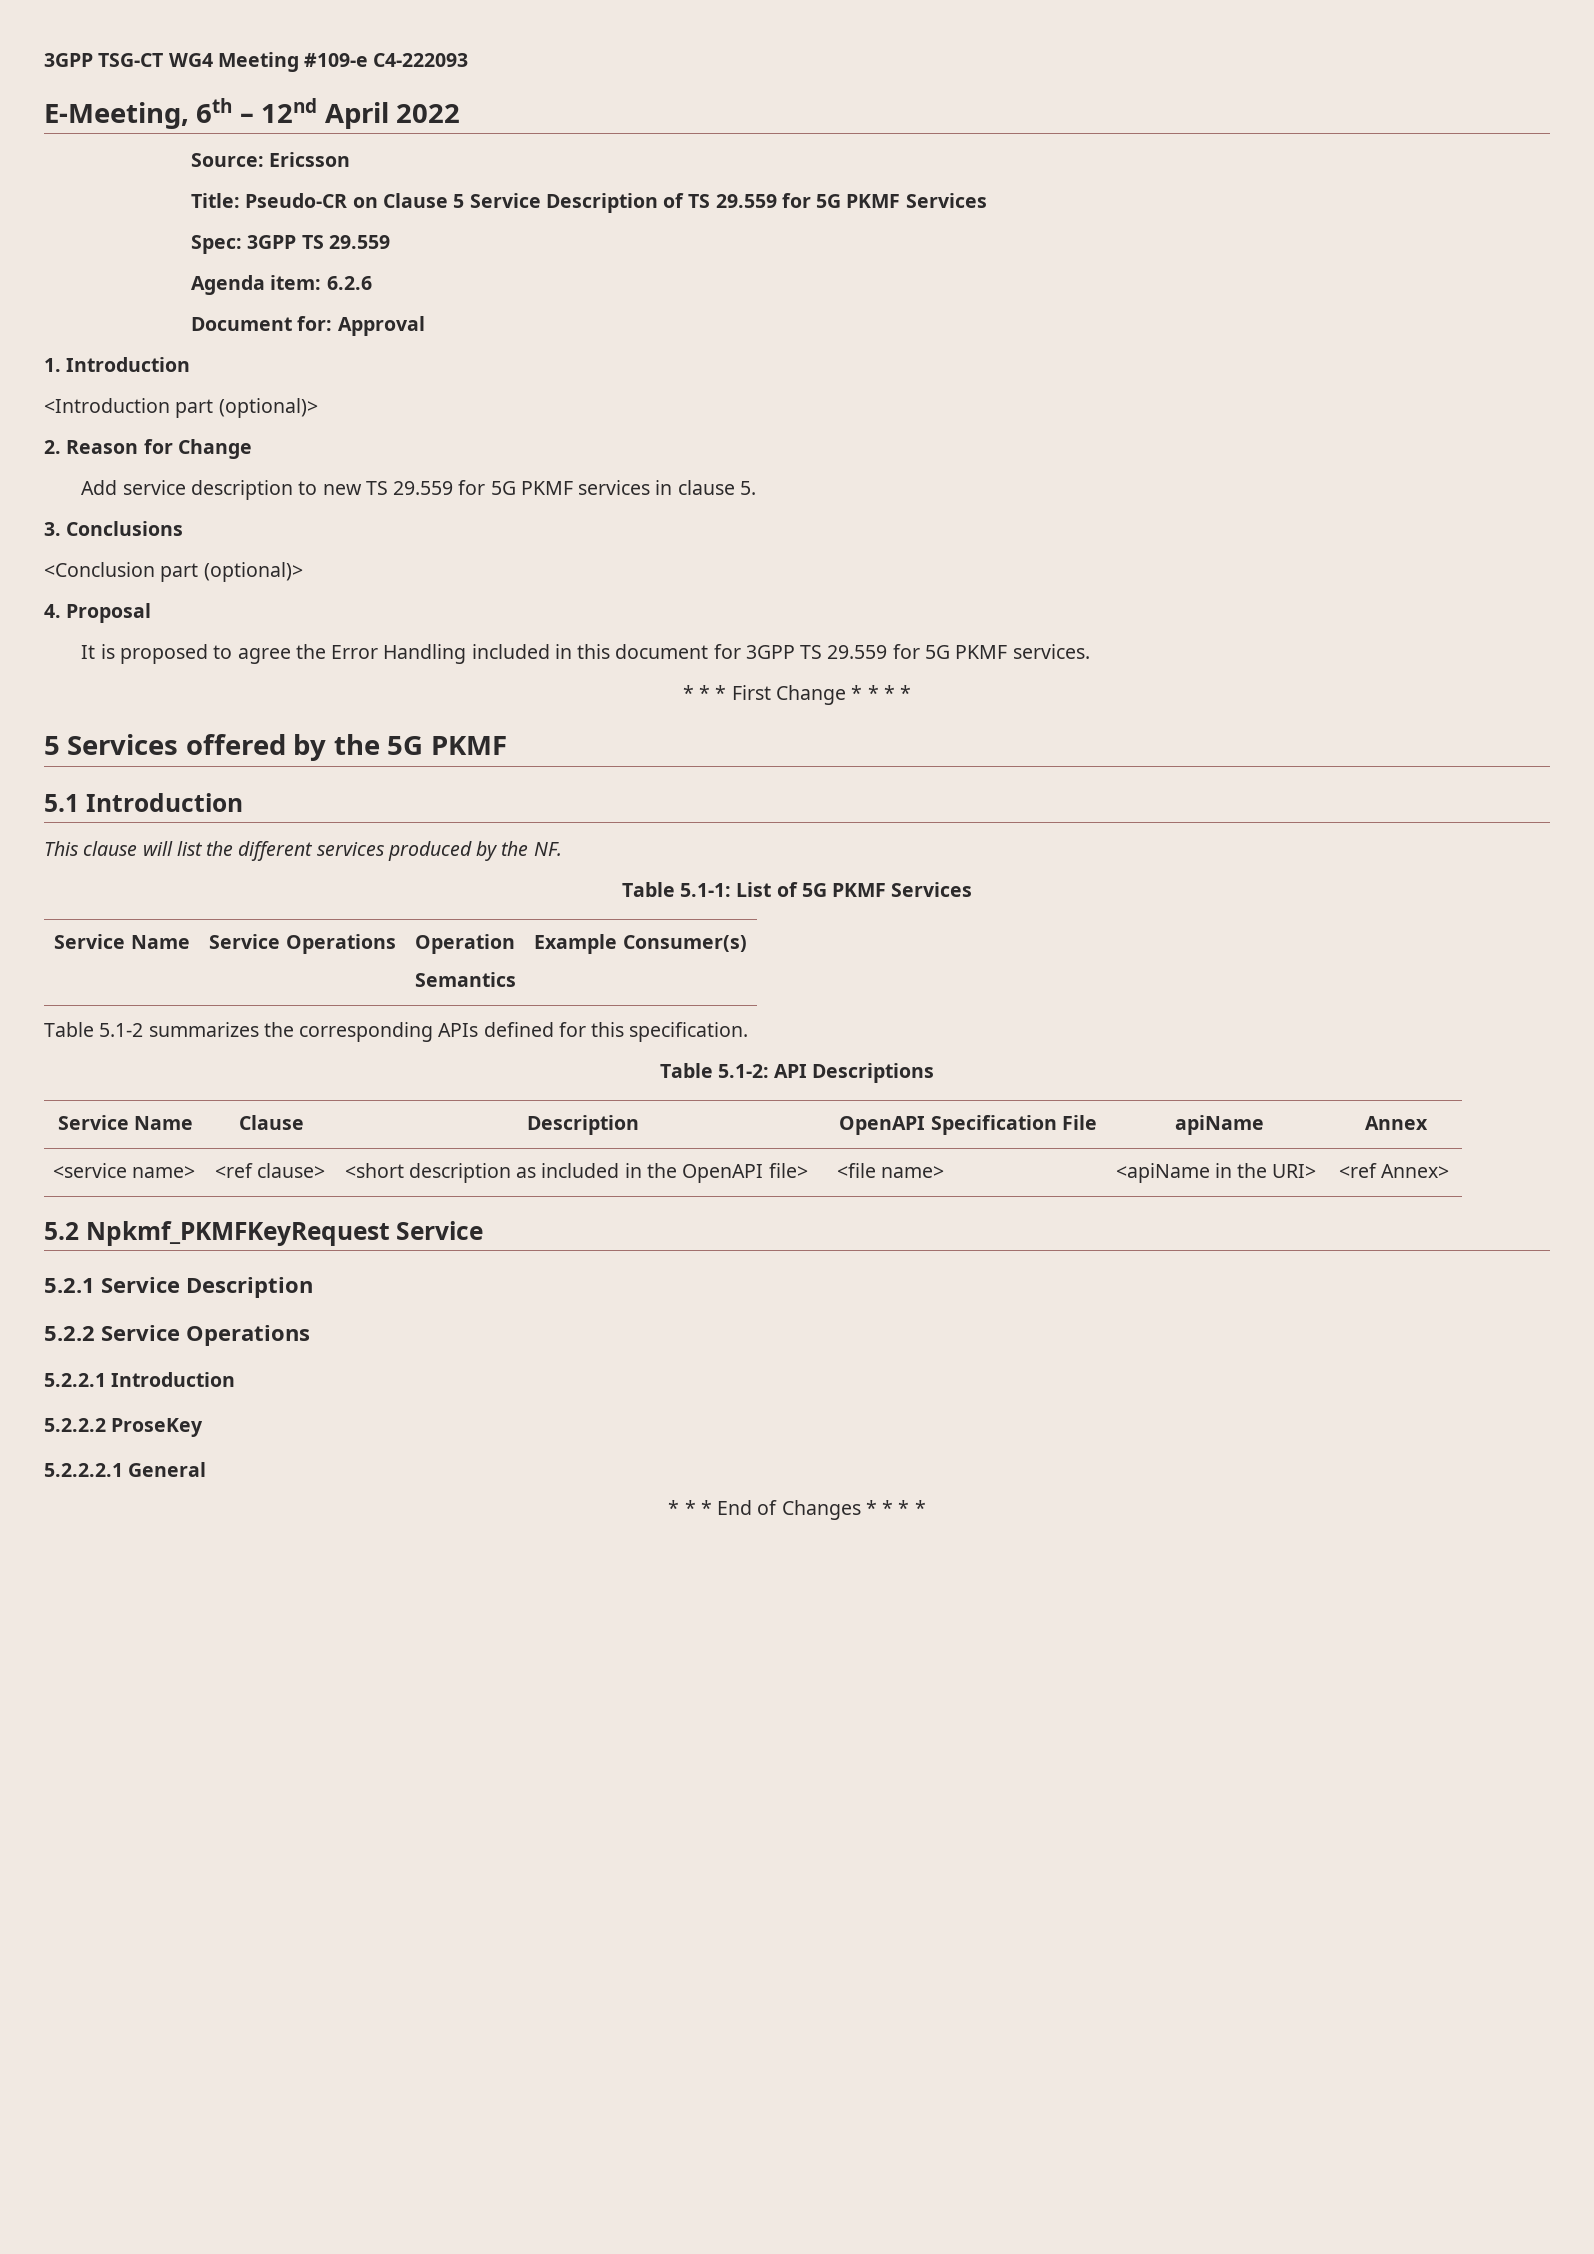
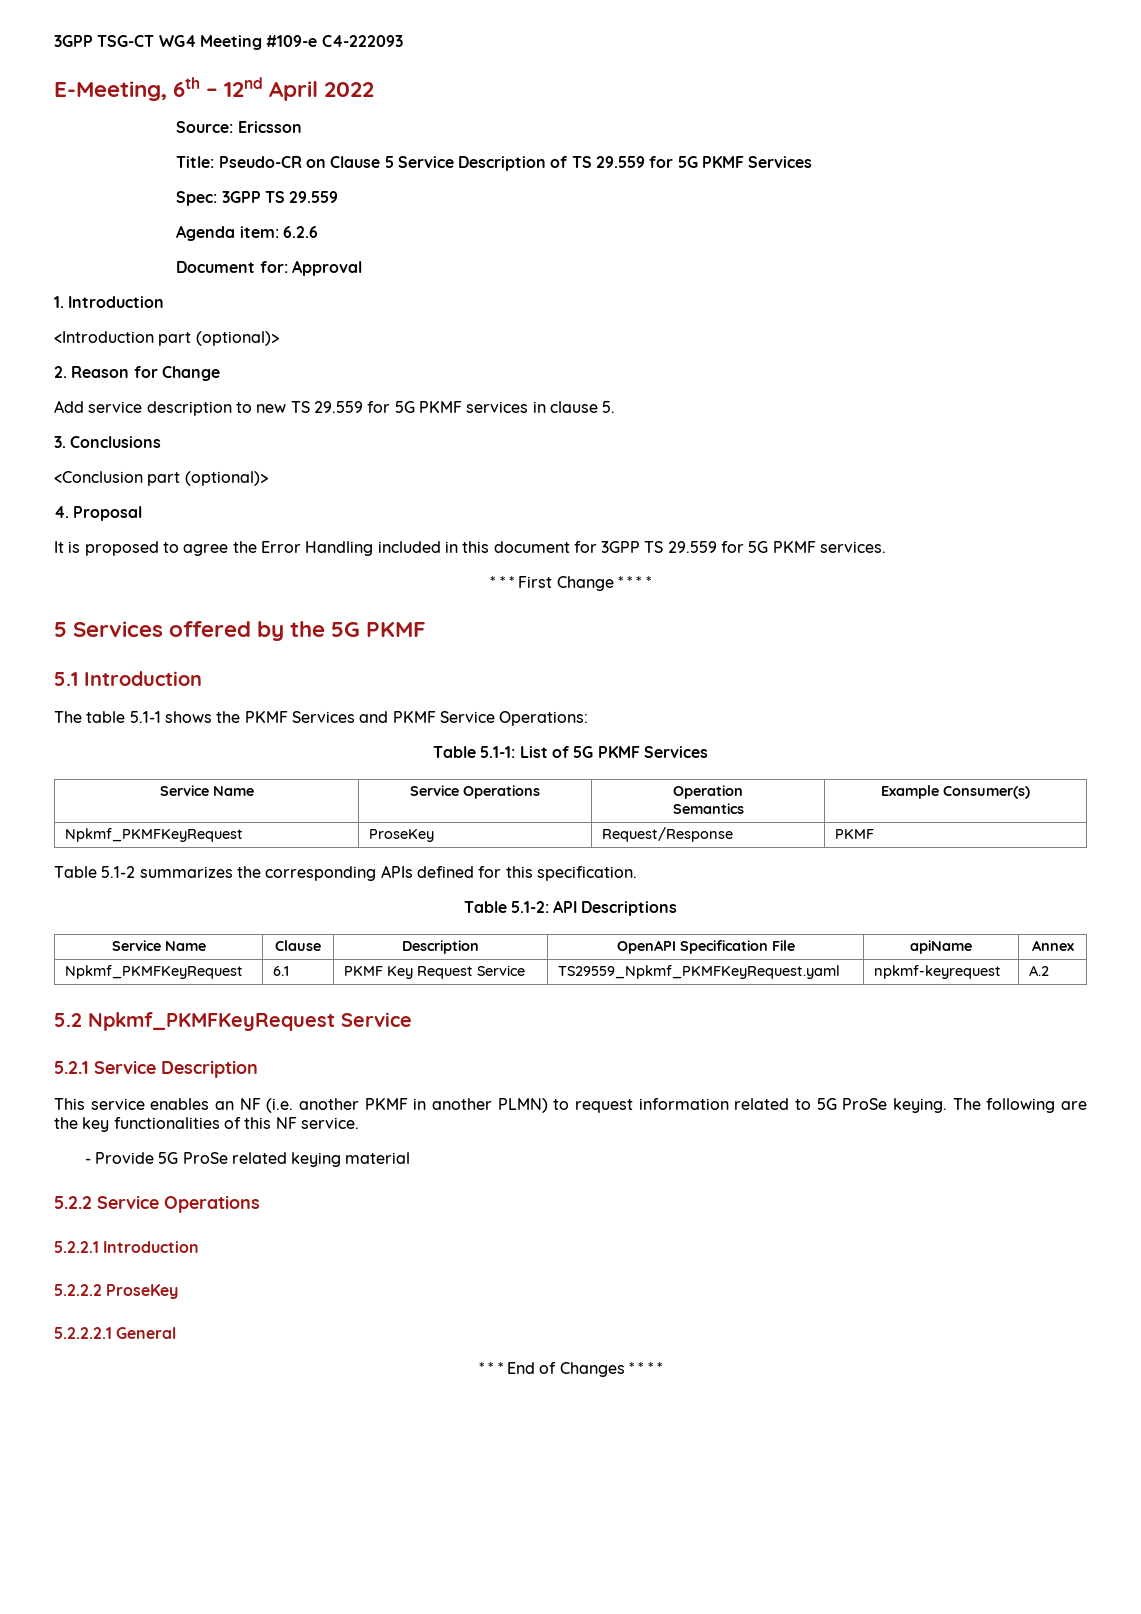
- This clause will list the different services produced by the NF.
+ The table 5.1-1 shows the PKMF Services and PKMF Service Operations:
+ Npkmf_PKMFKeyRequest | ProseKey | Request/Response | PKMF
- <service name> | <ref clause> | <short description as included in the OpenAPI file> | <file name> | <apiName in the URI> | <ref Annex>
+ Npkmf_PKMFKeyRequest | 6.1 | PKMF Key Request Service | TS29559_Npkmf_PKMFKeyRequest.yaml | npkmf-keyrequest | A.2
+ This service enables an NF (i.e. another PKMF in another PLMN) to request information related to 5G ProSe keying. The following are the key functionalities of this NF service.
+ - Provide 5G ProSe related keying material

